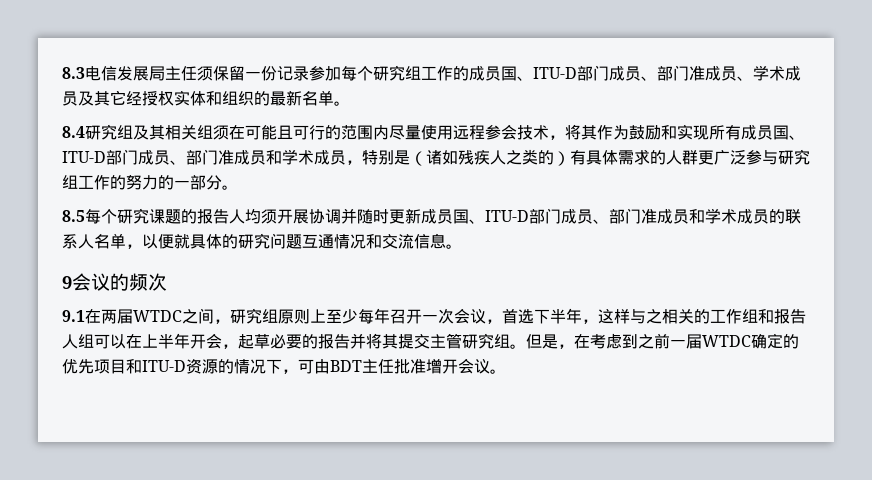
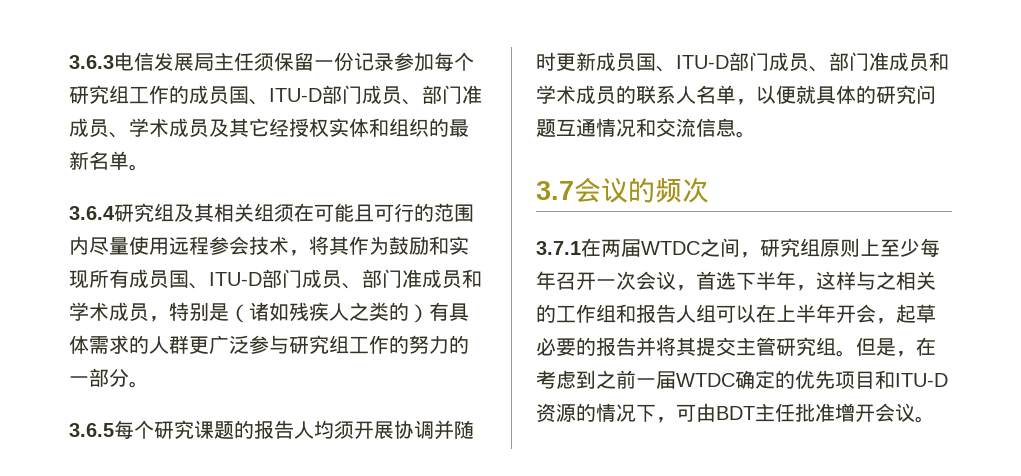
- 8.3电信发展局主任须保留一份记录参加每个研究组工作的成员国、ITU-D部门成员、部门准成员、学术成员及其它经授权实体和组织的最新名单。
+ 3.6.3电信发展局主任须保留一份记录参加每个研究组工作的成员国、ITU-D部门成员、部门准成员、学术成员及其它经授权实体和组织的最新名单。
- 8.4研究组及其相关组须在可能且可行的范围内尽量使用远程参会技术，将其作为鼓励和实现所有成员国、ITU-D部门成员、部门准成员和学术成员，特别是（诸如残疾人之类的）有具体需求的人群更广泛参与研究组工作的努力的一部分。
+ 3.6.4研究组及其相关组须在可能且可行的范围内尽量使用远程参会技术，将其作为鼓励和实现所有成员国、ITU-D部门成员、部门准成员和学术成员，特别是（诸如残疾人之类的）有具体需求的人群更广泛参与研究组工作的努力的一部分。
- 8.5每个研究课题的报告人均须开展协调并随时更新成员国、ITU-D部门成员、部门准成员和学术成员的联系人名单，以便就具体的研究问题互通情况和交流信息。
+ 3.6.5每个研究课题的报告人均须开展协调并随时更新成员国、ITU-D部门成员、部门准成员和学术成员的联系人名单，以便就具体的研究问题互通情况和交流信息。
- 9会议的频次
+ 3.7会议的频次
- 9.1在两届WTDC之间，研究组原则上至少每年召开一次会议，首选下半年，这样与之相关的工作组和报告人组可以在上半年开会，起草必要的报告并将其提交主管研究组。
+ 3.7.1在两届WTDC之间，研究组原则上至少每年召开一次会议，首选下半年，这样与之相关的工作组和报告人组可以在上半年开会，起草必要的报告并将其提交主管研究组。

